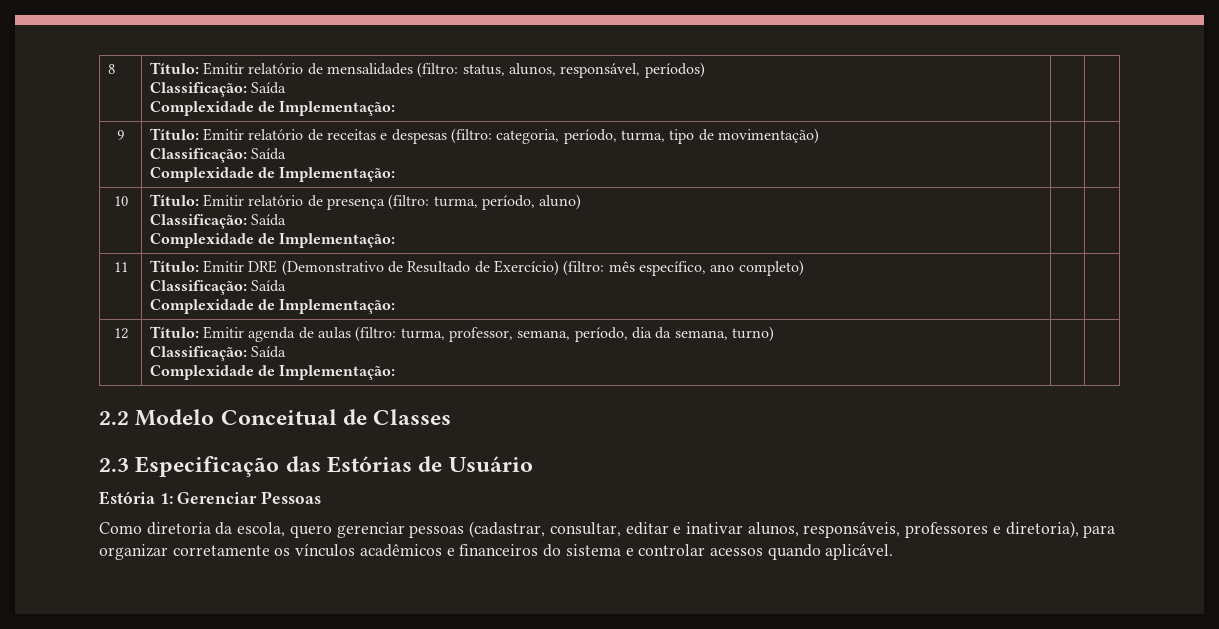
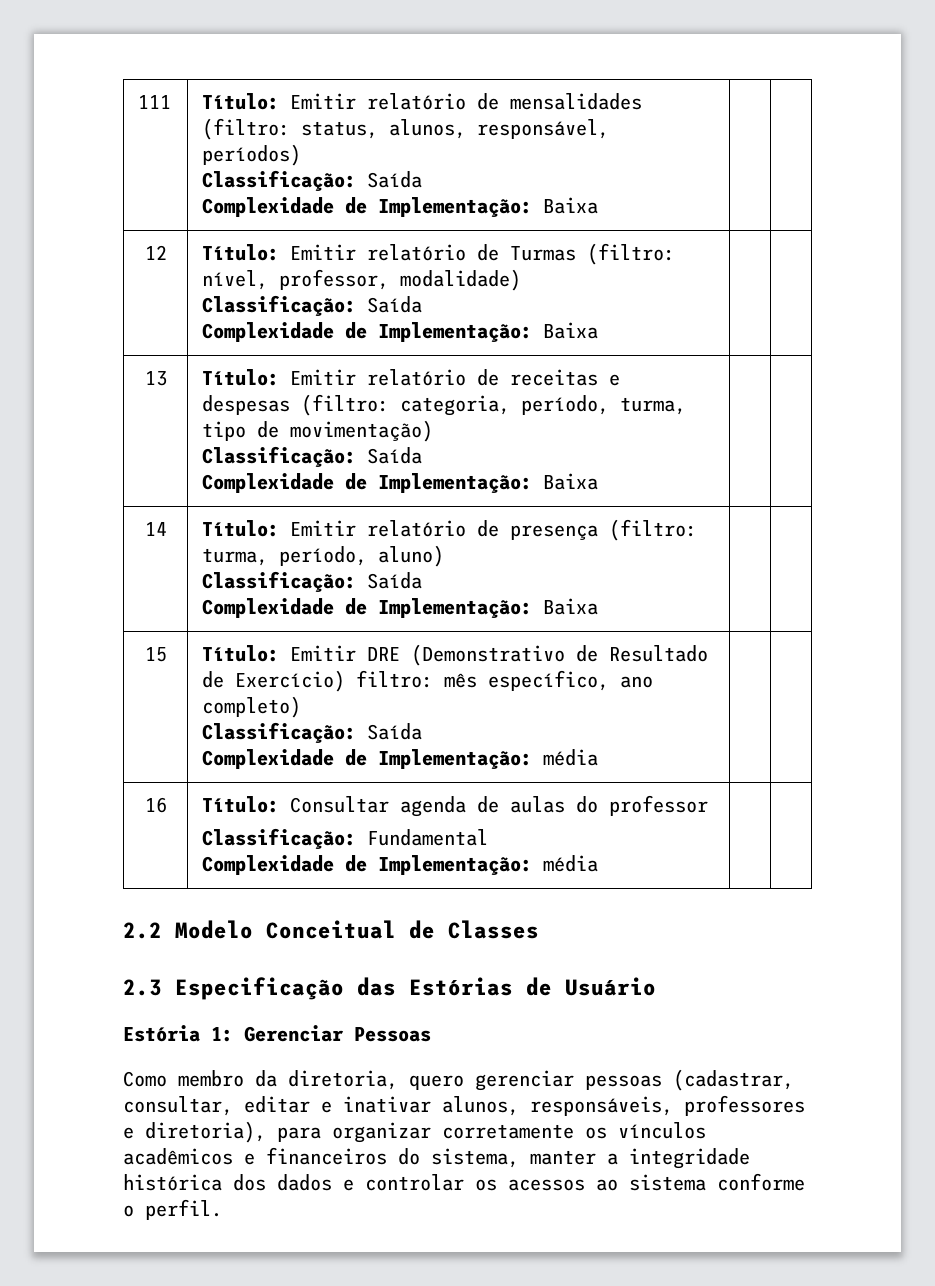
- 8 | Título: Emitir relatório de mensalidades (filtro: status, alunos, responsável, períodos)
+ 111 | Título: Emitir relatório de mensalidades (filtro: status, alunos, responsável, períodos)
  Classificação: Saída
- Complexidade de Implementação: | |
- 9 | Título: Emitir relatório de receitas e despesas (filtro: categoria, período, turma, tipo de movimentação)
+ Complexidade de Implementação: Baixa | |
+ 12 | Título: Emitir relatório de Turmas (filtro: nível, professor, modalidade)
  Classificação: Saída
- Complexidade de Implementação: | |
- 10 | Título: Emitir relatório de presença (filtro: turma, período, aluno)
+ Complexidade de Implementação: Baixa | |
+ 13 | Título: Emitir relatório de receitas e despesas (filtro: categoria, período, turma, tipo de movimentação)
  Classificação: Saída
- Complexidade de Implementação: | |
- 11 | Título: Emitir DRE (Demonstrativo de Resultado de Exercício) (filtro: mês específico, ano completo)
+ Complexidade de Implementação: Baixa | |
+ 14 | Título: Emitir relatório de presença (filtro: turma, período, aluno)
  Classificação: Saída
- Complexidade de Implementação: | |
- 12 | Título: Emitir agenda de aulas (filtro: turma, professor, semana, período, dia da semana, turno)
+ Complexidade de Implementação: Baixa | |
+ 15 | Título: Emitir DRE (Demonstrativo de Resultado de Exercício) filtro: mês específico, ano completo)
  Classificação: Saída
- Complexidade de Implementação: | |
+ Complexidade de Implementação: média | |
+ 16 | Título: Consultar agenda de aulas do professor
+ Classificação: Fundamental
+ Complexidade de Implementação: média | |
- Como diretoria da escola, quero gerenciar pessoas (cadastrar, consultar, editar e inativar alunos, responsáveis, professores e diretoria), para organizar corretamente os vínculos acadêmicos e financeiros do sistema e controlar acessos quando aplicável.
+ Como membro da diretoria, quero gerenciar pessoas (cadastrar, consultar, editar e inativar alunos, responsáveis, professores e diretoria), para organizar corretamente os vínculos acadêmicos e financeiros do sistema, manter a integridade histórica dos dados e controlar os acessos ao sistema conforme o perfil.

